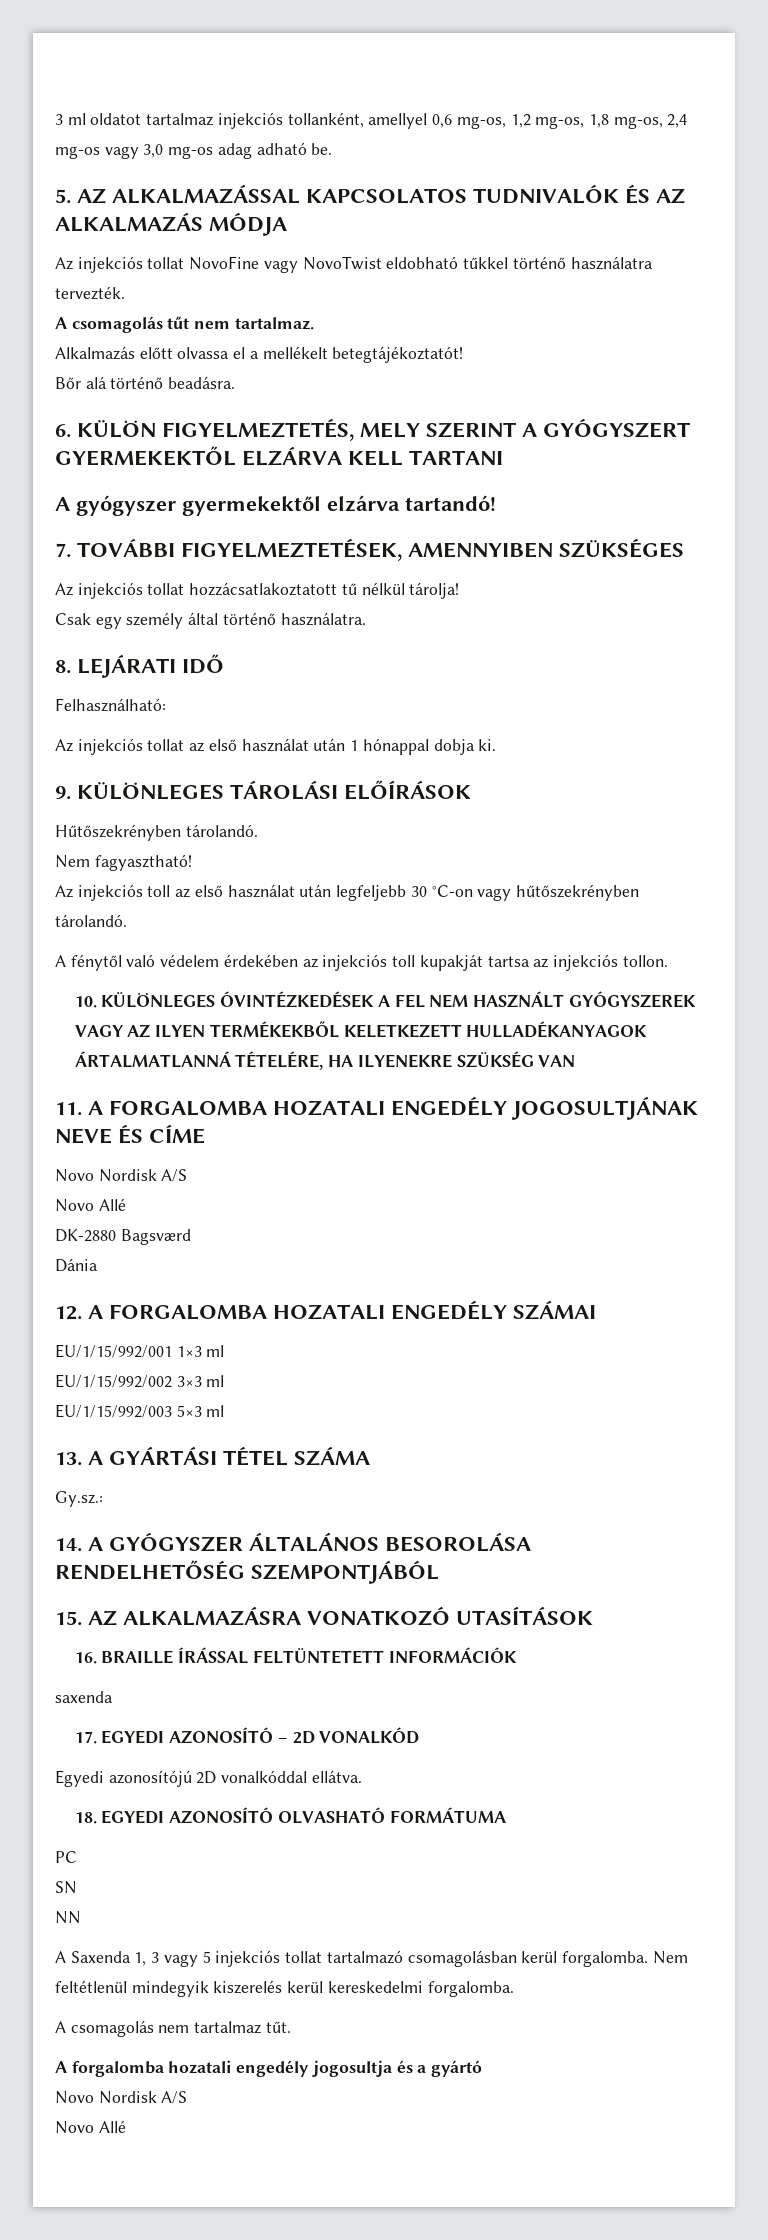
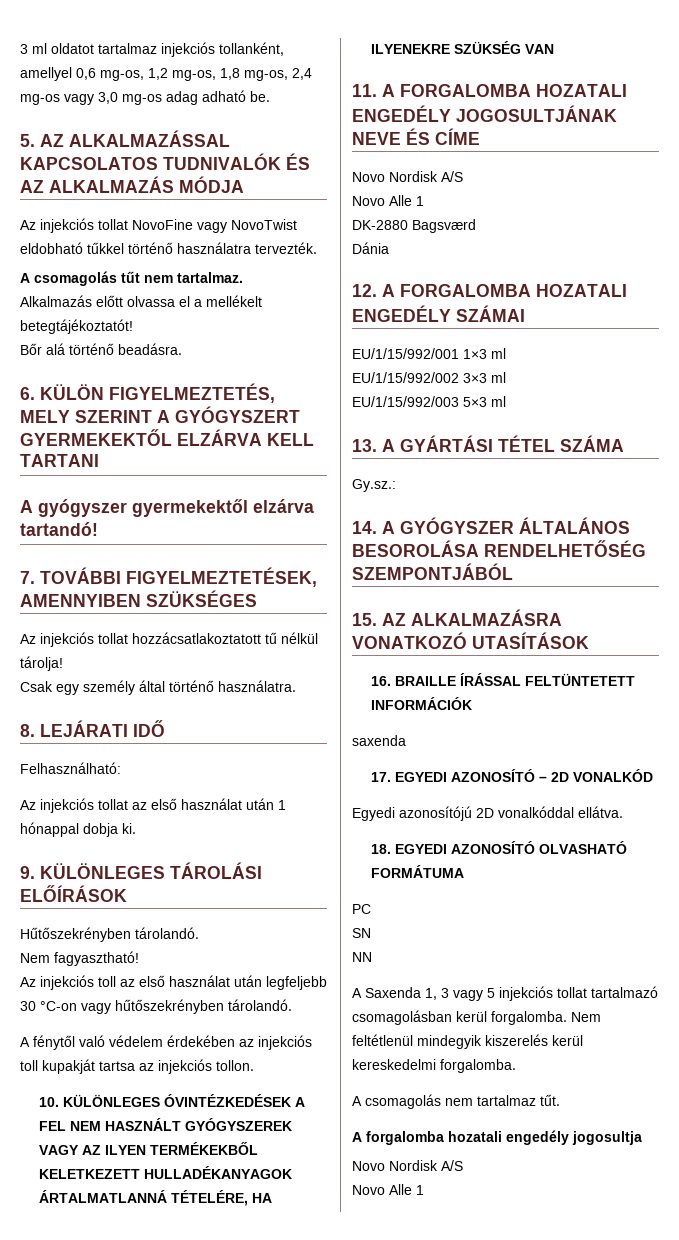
  11. A FORGALOMBA HOZATALI ENGEDÉLY JOGOSULTJÁNAK NEVE ÉS CÍME
  Novo Nordisk A/S
- Novo Allé
+ Novo Alle 1
- A forgalomba hozatali engedély jogosultja és a gyártó
+ A forgalomba hozatali engedély jogosultja
  Novo Nordisk A/S
- Novo Allé
+ Novo Alle 1

